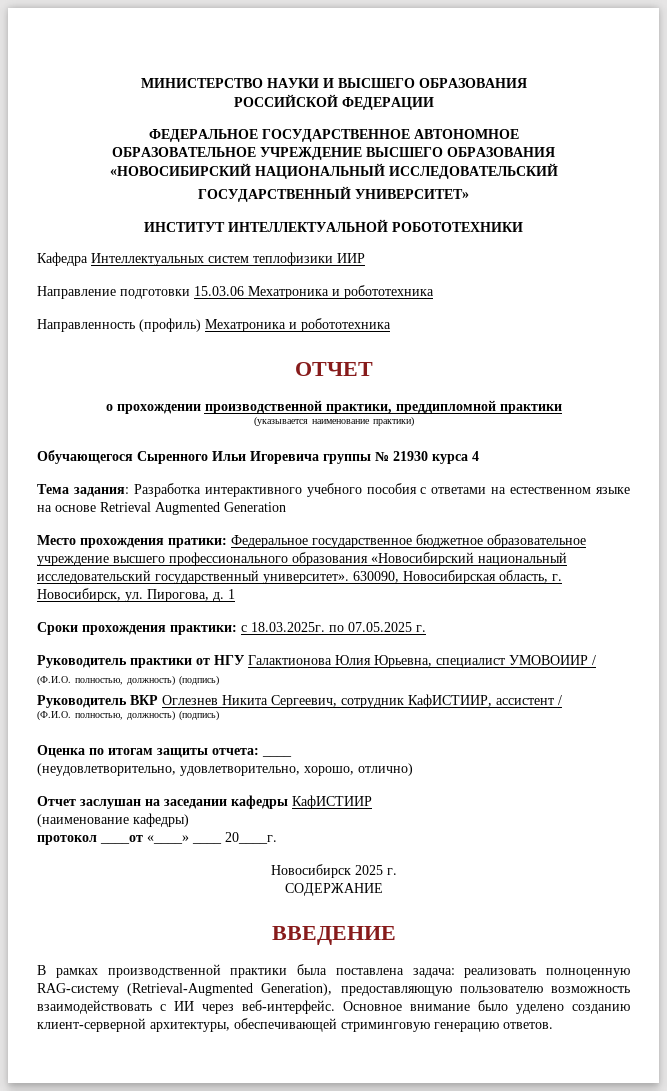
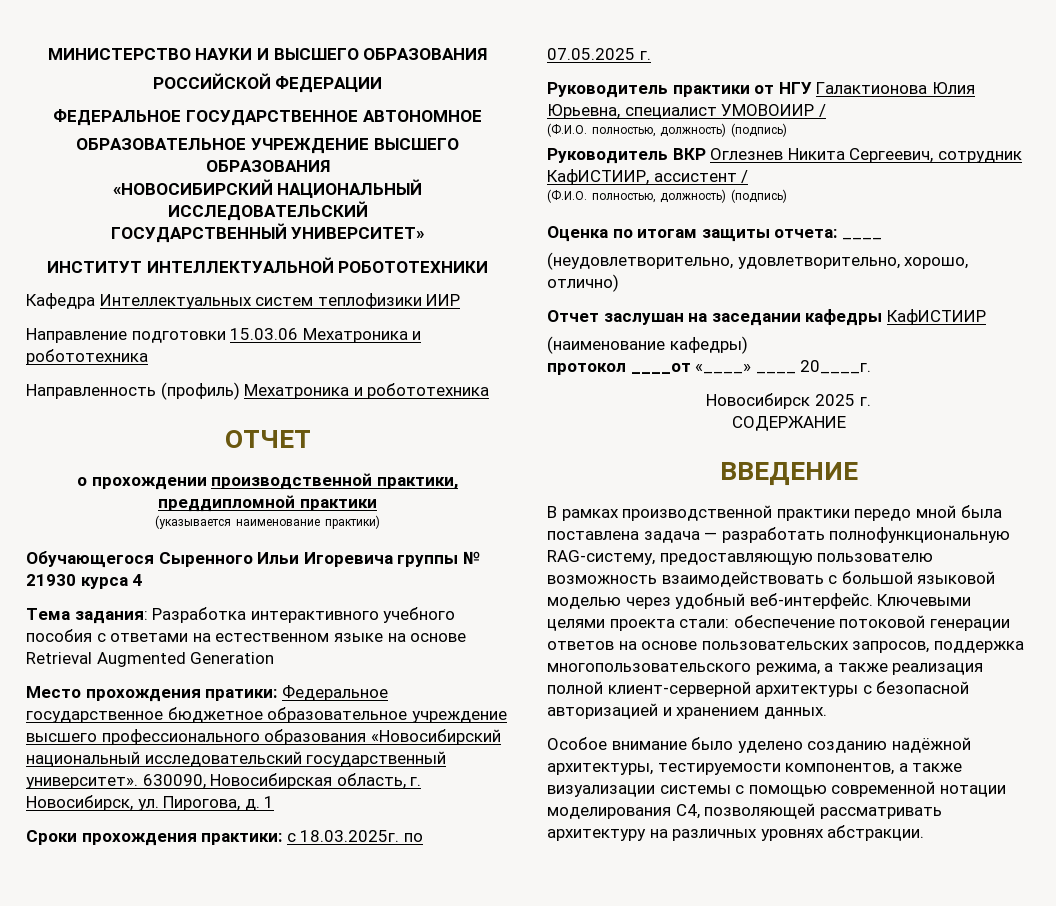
- В рамках производственной практики была поставлена задача: реализовать полноценную RAG-систему (Retrieval-Augmented Generation), предоставляющую пользователю возможность взаимодействовать с ИИ через веб-интерфейс. Основное внимание было уделено созданию клиент-серверной архитектуры, обеспечивающей стриминговую генерацию ответов.
+ В рамках производственной практики передо мной была поставлена задача — разработать полнофункциональную RAG-систему, предоставляющую пользователю возможность взаимодействовать с большой языковой моделью через удобный веб-интерфейс. Ключевыми целями проекта стали: обеспечение потоковой генерации ответов на основе пользовательских запросов, поддержка многопользовательского режима, а также реализация полной клиент-серверной архитектуры с безопасной авторизацией и хранением данных.
+ Особое внимание было уделено созданию надёжной архитектуры, тестируемости компонентов, а также визуализации системы с помощью современной нотации моделирования C4, позволяющей рассматривать архитектуру на различных уровнях абстракции.

